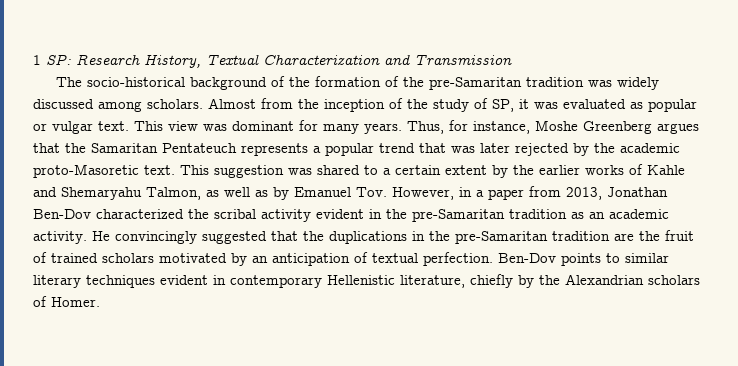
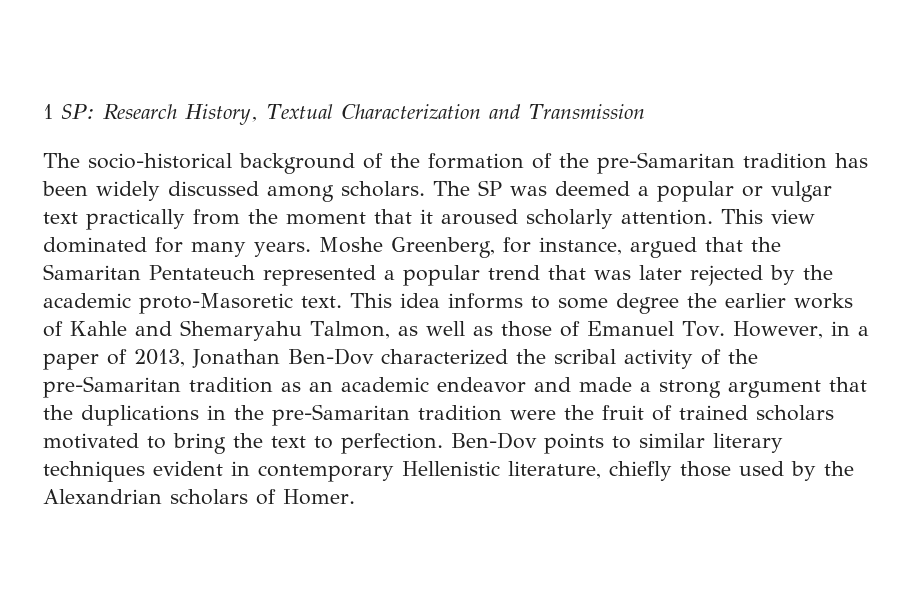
- The socio-historical background of the formation of the pre-Samaritan tradition was widely discussed among scholars.
+ The socio-historical background of the formation of the pre-Samaritan tradition has been widely discussed among scholars.
- Almost from the inception of the study of SP, it was evaluated as popular or vulgar text. This view was dominant for many years. Thus, for instance, Moshe Greenberg argues that the Samaritan Pentateuch represents a popular trend that was later rejected by the academic proto-Masoretic text.
+ The SP was deemed a popular or vulgar text practically from the moment that it aroused scholarly attention. This view dominated for many years. Moshe Greenberg, for instance, argued that the Samaritan Pentateuch represented a popular trend that was later rejected by the academic proto-Masoretic text.
- This suggestion was shared to a certain extent by the earlier works of Kahle and Shemaryahu Talmon, as well as by Emanuel Tov. However, in a paper from 2013, Jonathan Ben-Dov characterized the scribal activity evident in the pre-Samaritan tradition as an academic activity. He convincingly suggested that the duplications in the pre-Samaritan tradition are the fruit of trained scholars motivated by an anticipation of textual perfection.
+ This idea informs to some degree the earlier works of Kahle and Shemaryahu Talmon, as well as those of Emanuel Tov. However, in a paper of 2013, Jonathan Ben-Dov characterized the scribal activity of the pre-Samaritan tradition as an academic endeavor and made a strong argument that the duplications in the pre-Samaritan tradition were the fruit of trained scholars motivated to bring the text to perfection.
- Ben-Dov points to similar literary techniques evident in contemporary Hellenistic literature, chiefly by the Alexandrian scholars of Homer.
+ Ben-Dov points to similar literary techniques evident in contemporary Hellenistic literature, chiefly those used by the Alexandrian scholars of Homer.

